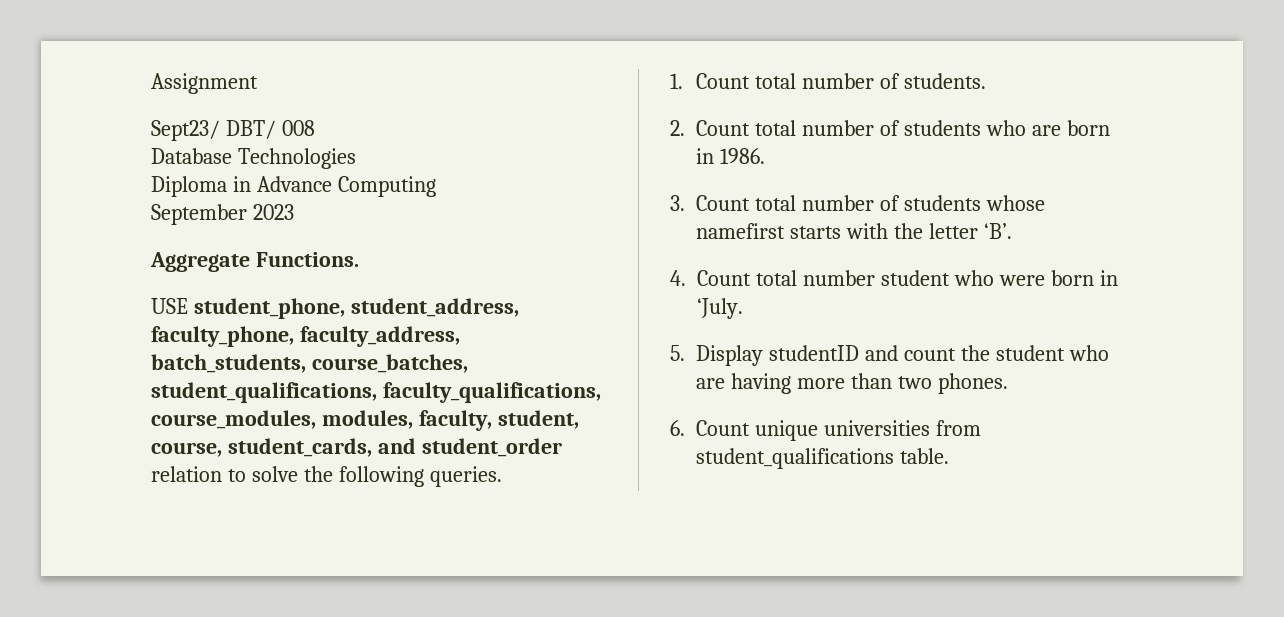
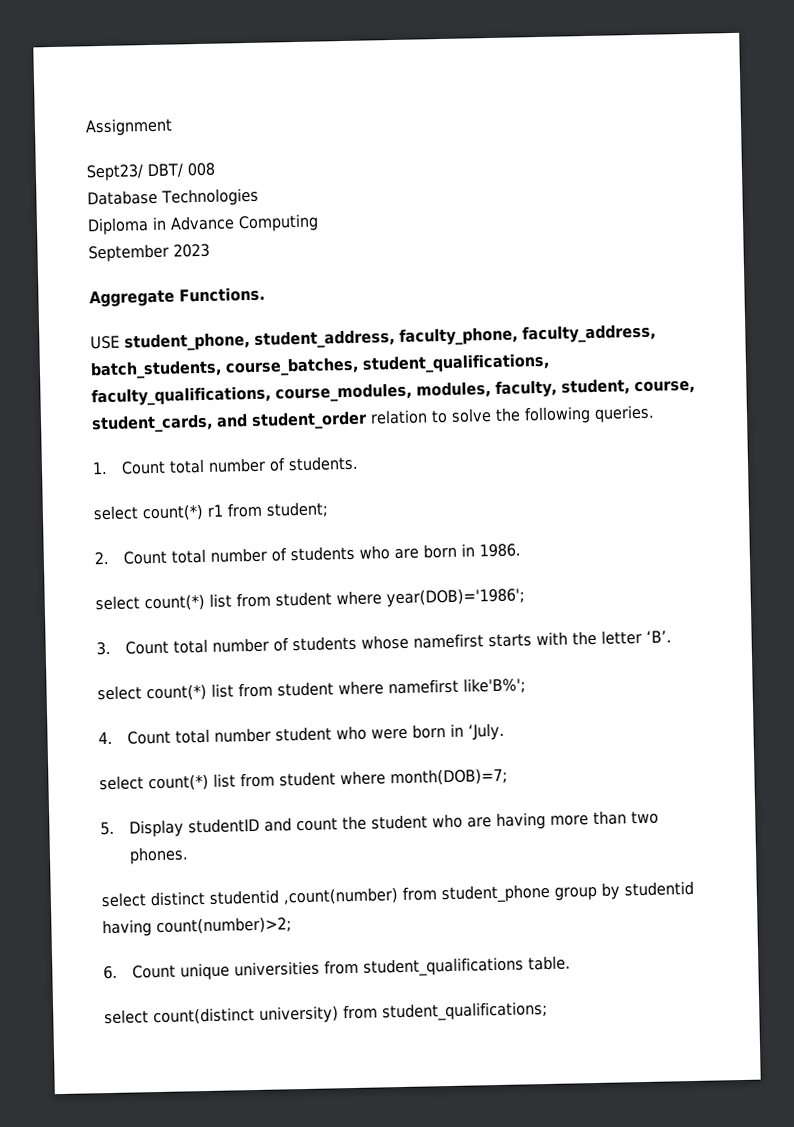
+ select count(*) r1 from student;
+ select count(*) list from student where year(DOB)='1986';
+ select count(*) list from student where namefirst like'B%';
+ select count(*) list from student where month(DOB)=7;
+ select distinct studentid ,count(number) from student_phone group by studentid having count(number)>2;
+ select count(distinct university) from student_qualifications;

